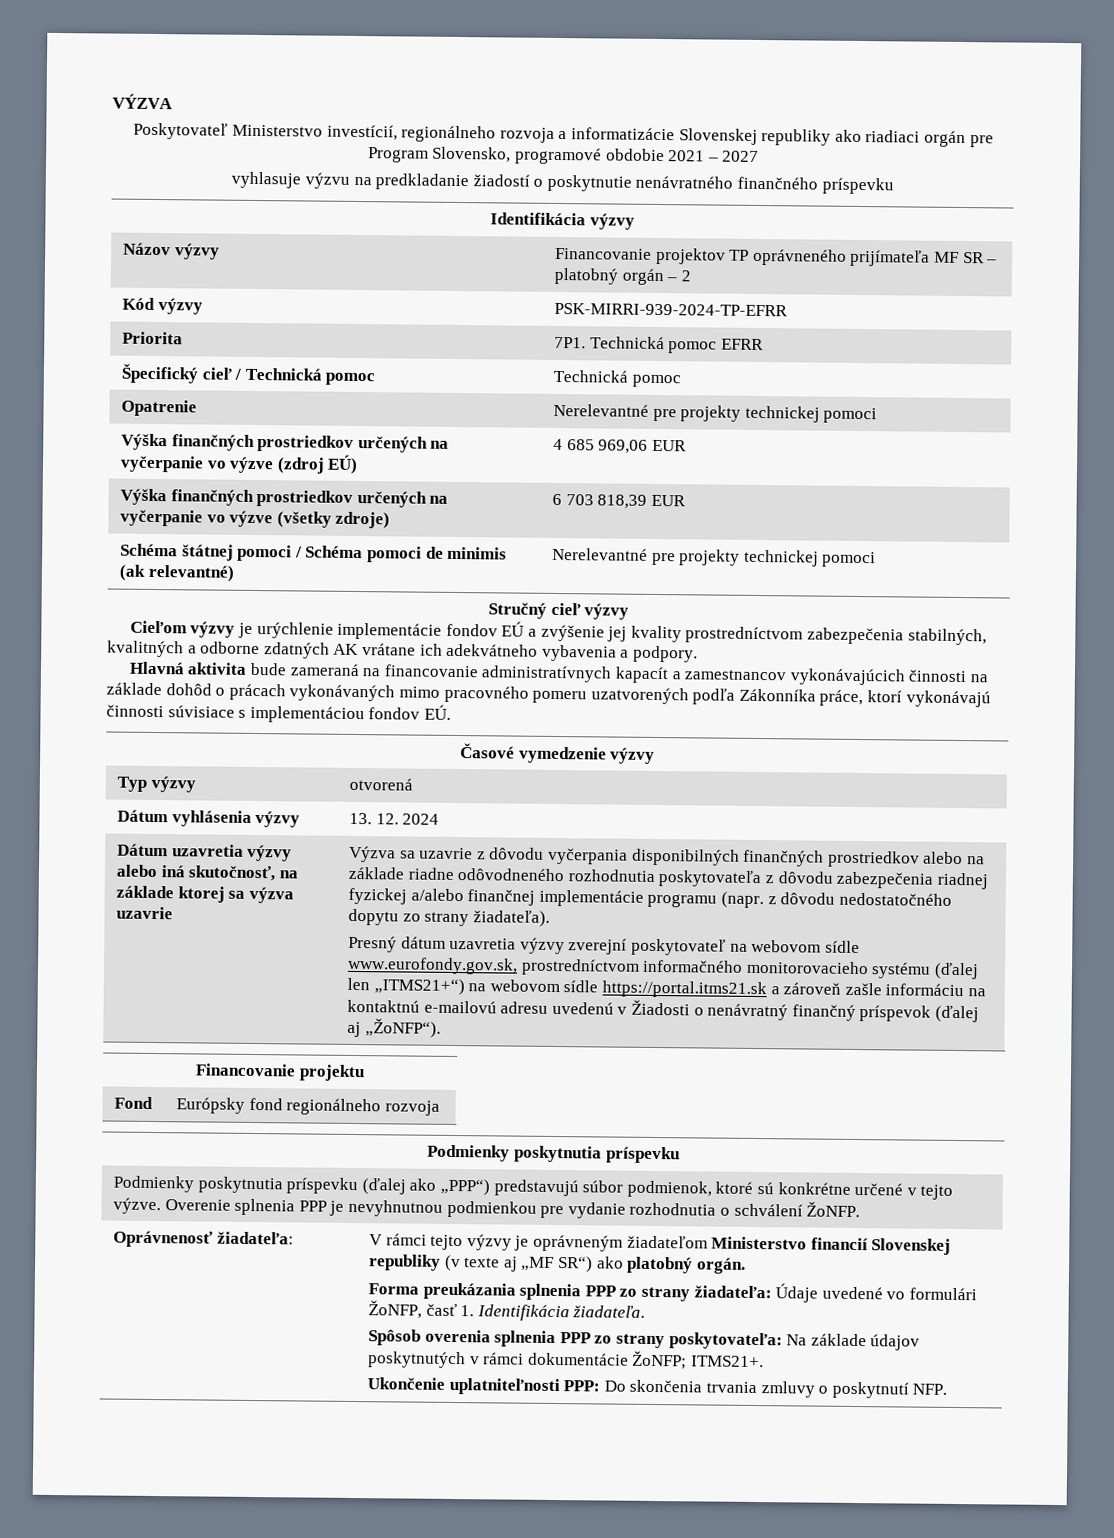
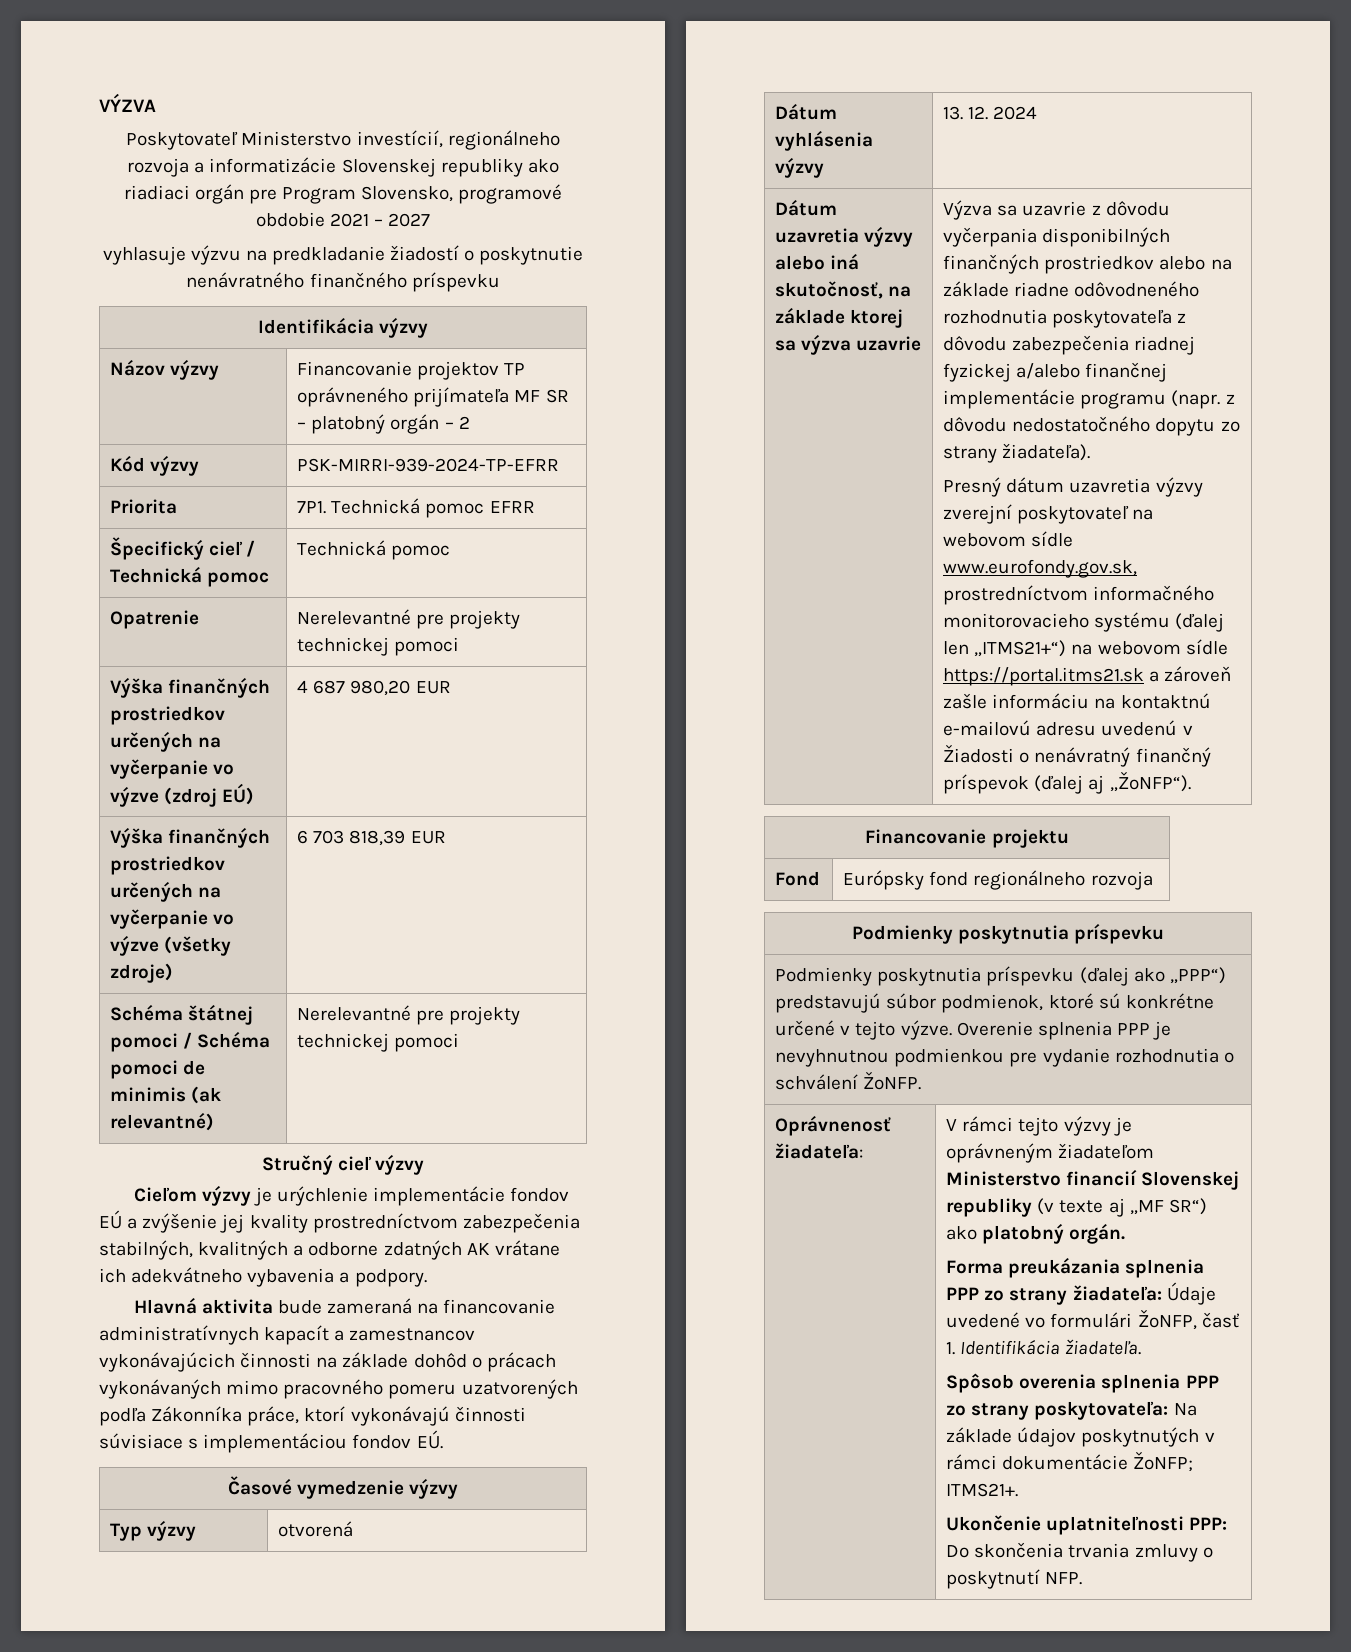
- Výška finančných prostriedkov určených na vyčerpanie vo výzve (zdroj EÚ) | 4 685 969,06 EUR
+ Výška finančných prostriedkov určených na vyčerpanie vo výzve (zdroj EÚ) | 4 687 980,20 EUR

